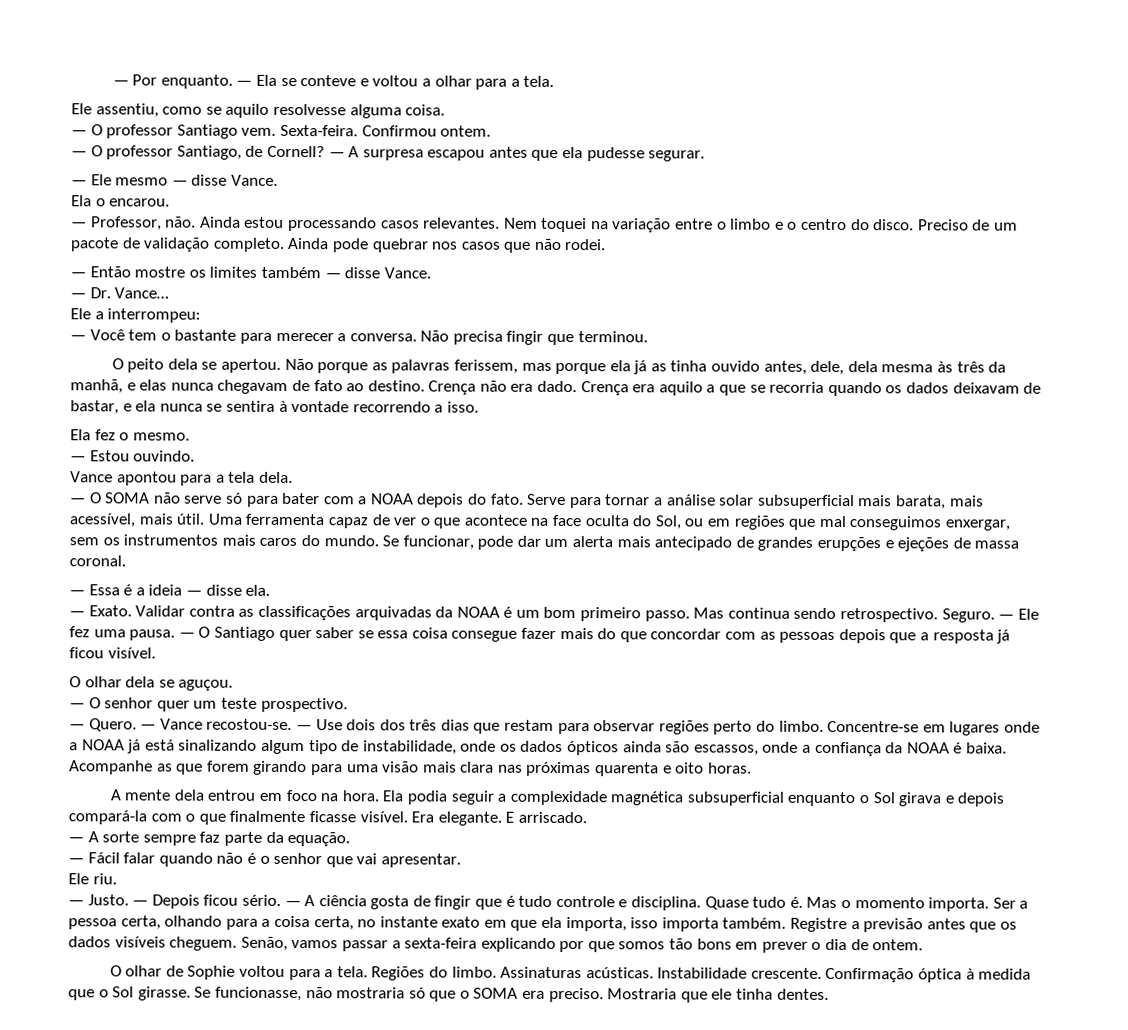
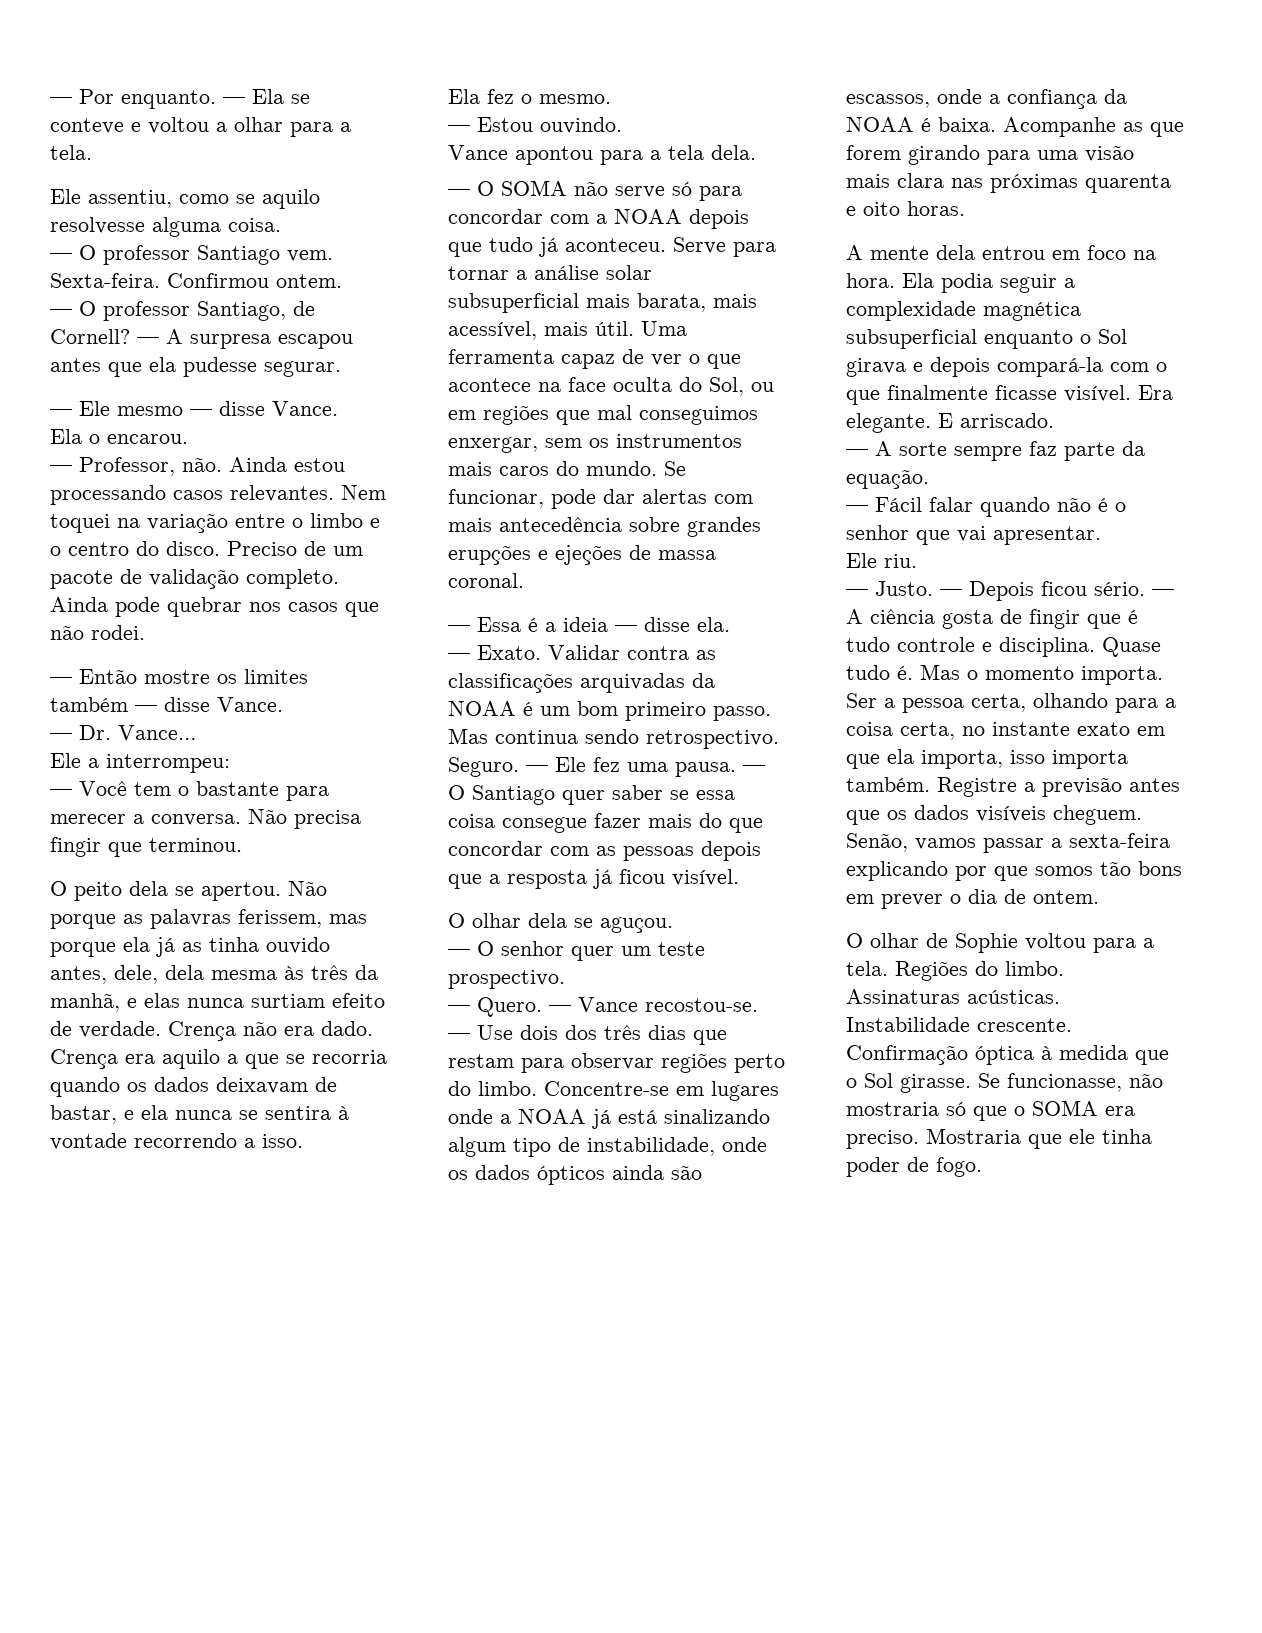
- Não porque as palavras ferissem, mas porque ela já as tinha ouvido antes, dele, dela mesma às três da manhã, e elas nunca chegavam de fato ao destino.
+ Não porque as palavras ferissem, mas porque ela já as tinha ouvido antes, dele, dela mesma às três da manhã, e elas nunca surtiam efeito de verdade.
- — O SOMA não serve só para bater com a NOAA depois do fato.
+ — O SOMA não serve só para concordar com a NOAA depois que tudo já aconteceu.
- Se funcionar, pode dar um alerta mais antecipado de grandes erupções e ejeções de massa coronal.
+ Se funcionar, pode dar alertas com mais antecedência sobre grandes erupções e ejeções de massa coronal.
- Mostraria que ele tinha dentes.
+ Mostraria que ele tinha poder de fogo.

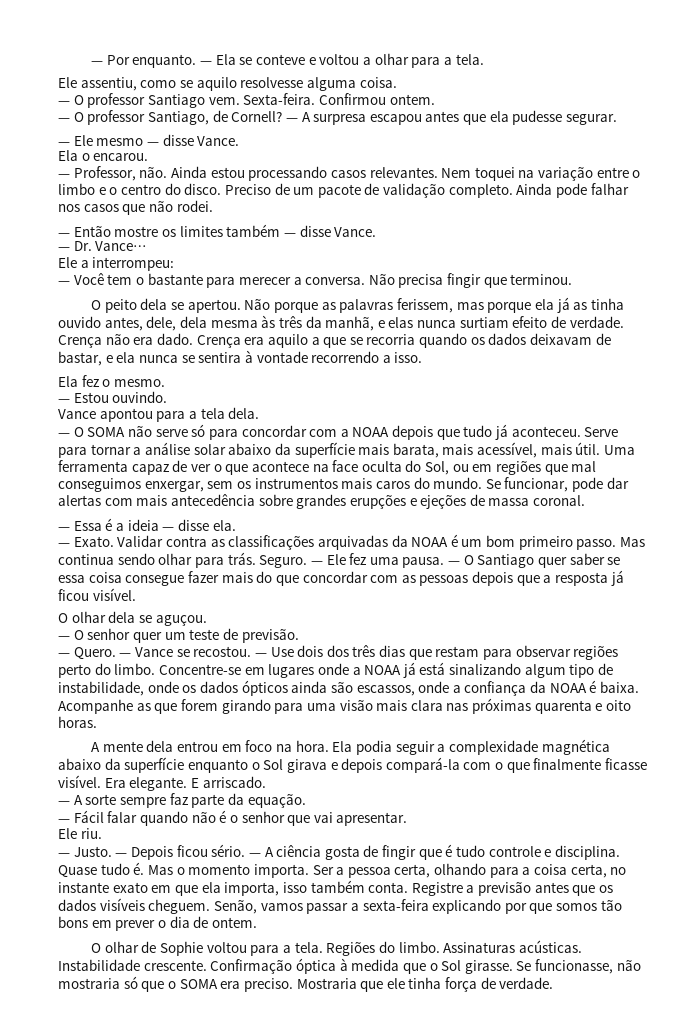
- Ainda pode quebrar nos casos que não rodei.
+ Ainda pode falhar nos casos que não rodei.
- Serve para tornar a análise solar subsuperficial mais barata, mais acessível, mais útil.
+ Serve para tornar a análise solar abaixo da superfície mais barata, mais acessível, mais útil.
- Mas continua sendo retrospectivo.
+ Mas continua sendo olhar para trás.
- — O senhor quer um teste prospectivo.
+ — O senhor quer um teste de previsão.
- — Vance recostou-se.
+ — Vance se recostou.
- Ela podia seguir a complexidade magnética subsuperficial enquanto o Sol girava e depois compará-la com o que finalmente ficasse visível.
+ Ela podia seguir a complexidade magnética abaixo da superfície enquanto o Sol girava e depois compará-la com o que finalmente ficasse visível.
- Ser a pessoa certa, olhando para a coisa certa, no instante exato em que ela importa, isso importa também.
+ Ser a pessoa certa, olhando para a coisa certa, no instante exato em que ela importa, isso também conta.
- Mostraria que ele tinha poder de fogo.
+ Mostraria que ele tinha força de verdade.

